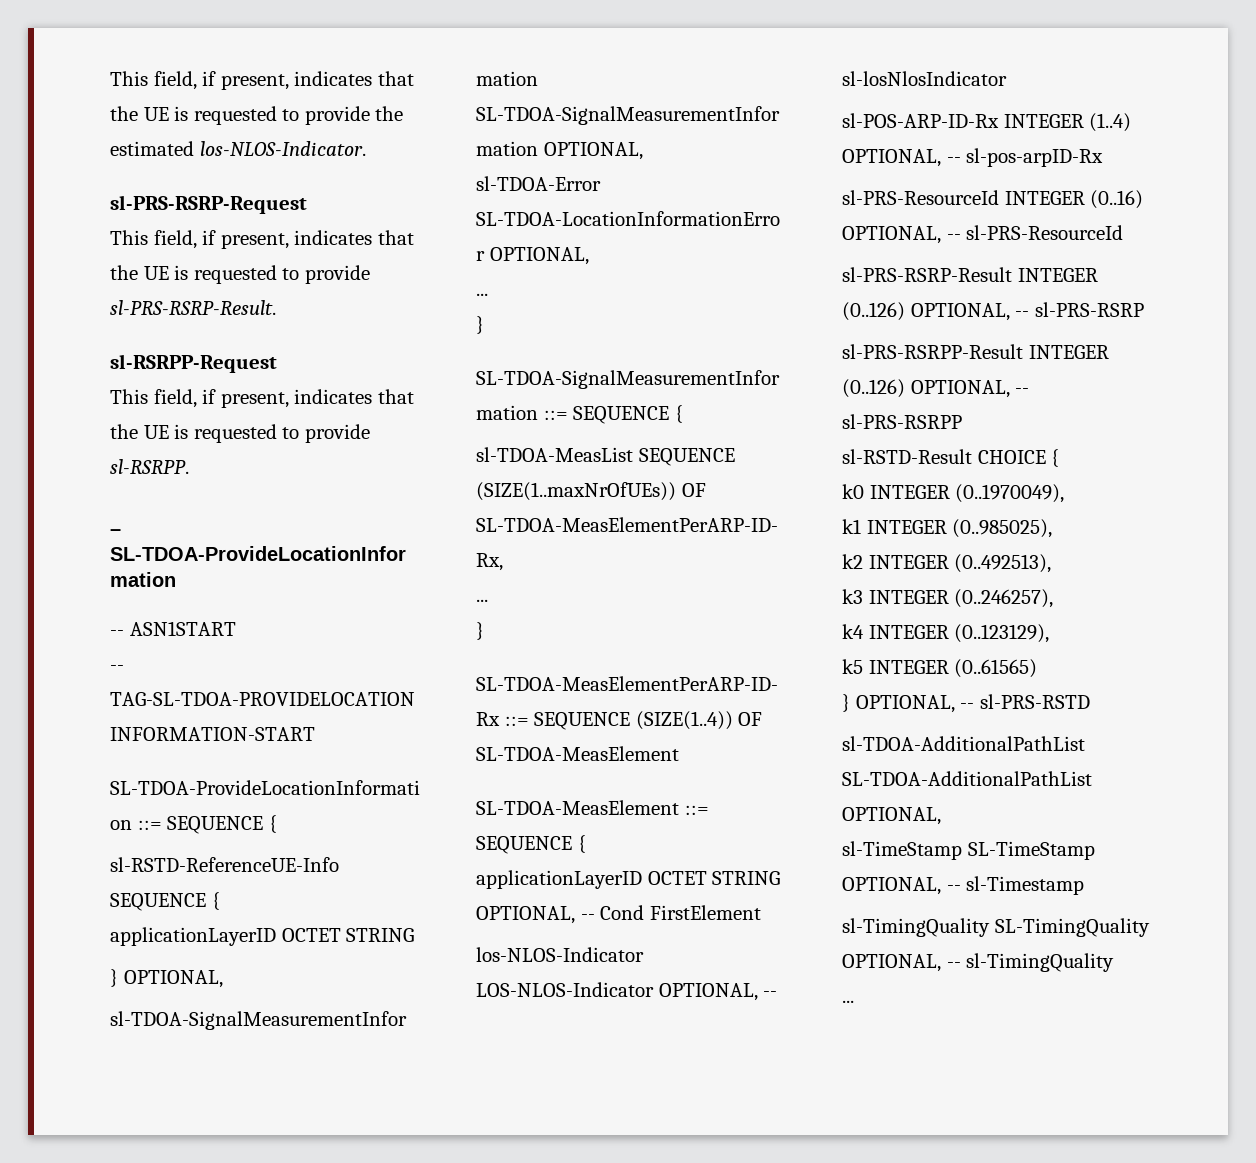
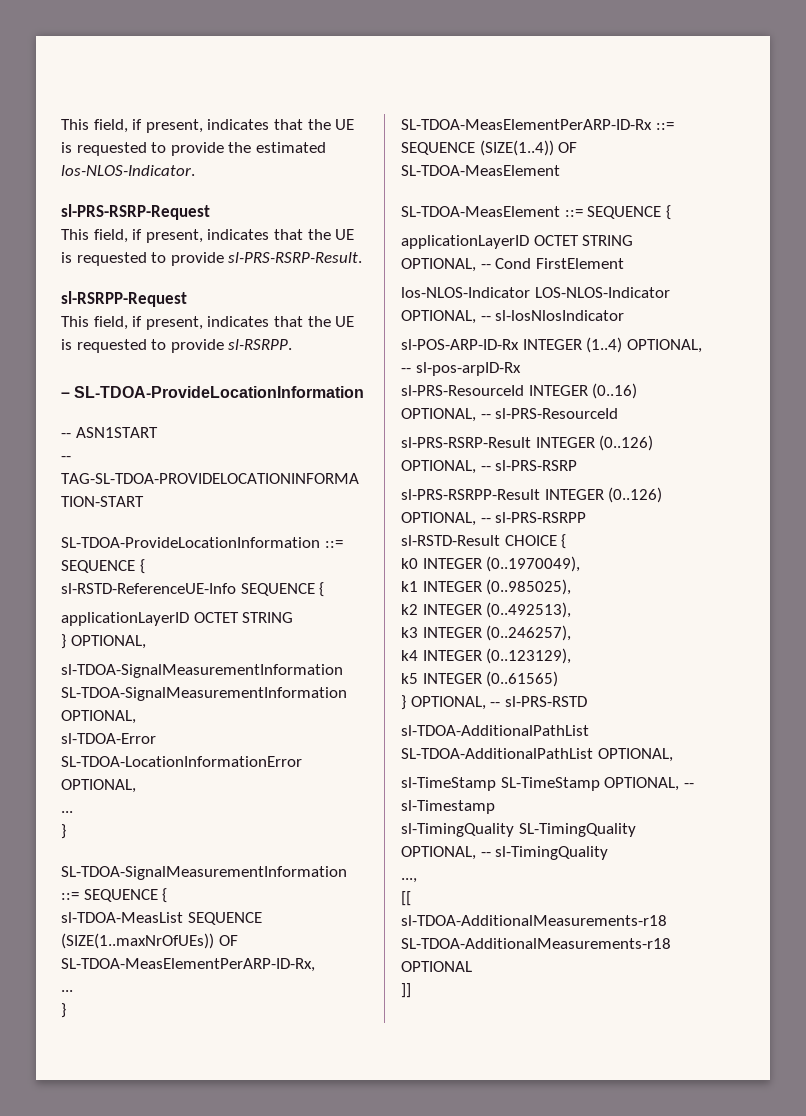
  sl-TimingQuality SL-TimingQuality OPTIONAL, -- sl-TimingQuality
- ...
+ ...,
+ [[
+ sl-TDOA-AdditionalMeasurements-r18 SL-TDOA-AdditionalMeasurements-r18 OPTIONAL
+ ]]

